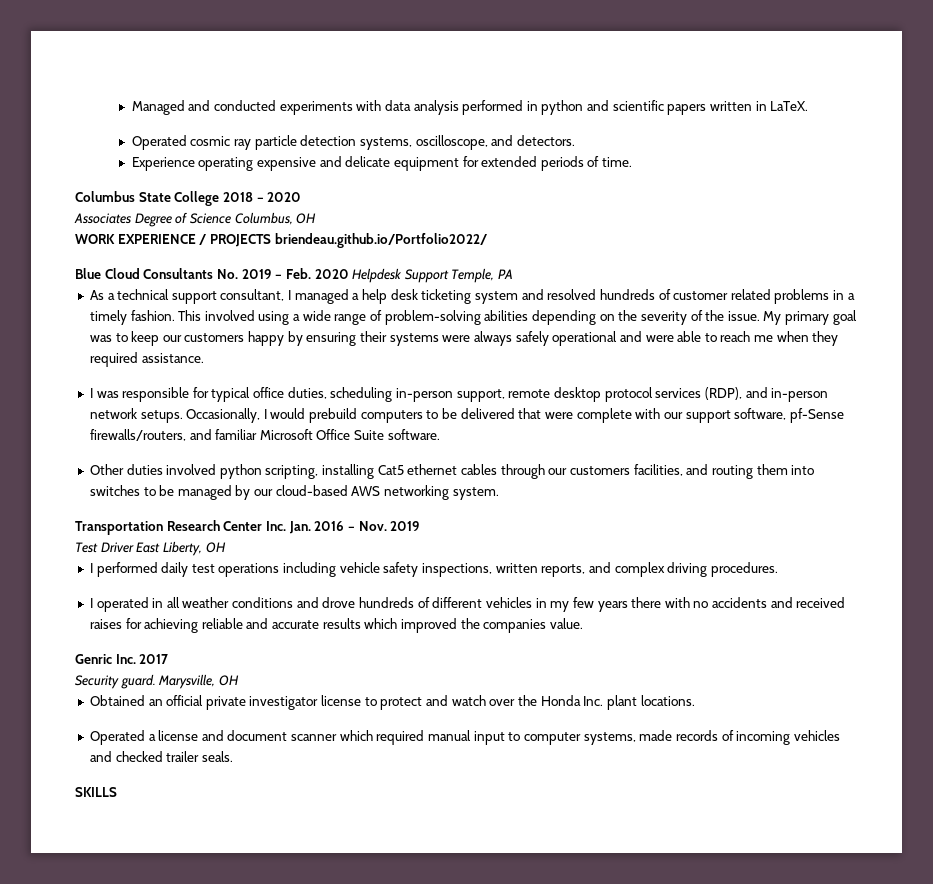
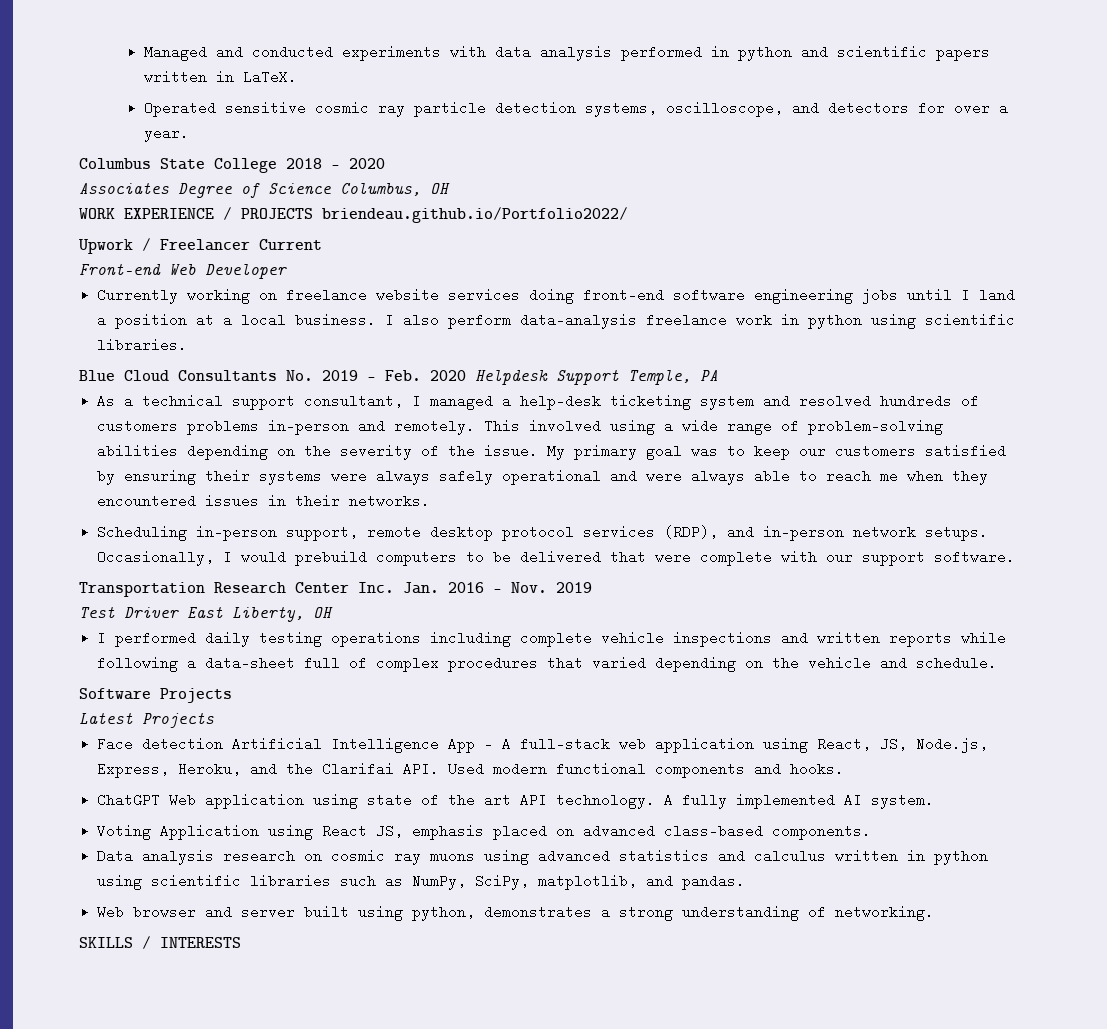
- Operated cosmic ray particle detection systems, oscilloscope, and detectors.
- Experience operating expensive and delicate equipment for extended periods of time.
+ Operated sensitive cosmic ray particle detection systems, oscilloscope, and detectors for over a year.
+ Upwork / Freelancer Current
+ Front-end Web Developer
+ Currently working on freelance website services doing front-end software engineering jobs until I land a position at a local business. I also perform data-analysis freelance work in python using scientific libraries.
- As a technical support consultant, I managed a help desk ticketing system and resolved hundreds of customer related problems in a timely fashion.
+ As a technical support consultant, I managed a help-desk ticketing system and resolved hundreds of customers problems in-person and remotely.
- My primary goal was to keep our customers happy by ensuring their systems were always safely operational and were able to reach me when they required assistance.
- I was responsible for typical office duties, scheduling in-person support, remote desktop protocol services (RDP), and in-person network setups.
+ My primary goal was to keep our customers satisfied by ensuring their systems were always safely operational and were always able to reach me when they encountered issues in their networks.
+ Scheduling in-person support, remote desktop protocol services (RDP), and in-person network setups.
- Occasionally, I would prebuild computers to be delivered that were complete with our support software, pf-Sense firewalls/routers, and familiar Microsoft Office Suite software.
- Other duties involved python scripting, installing Cat5 ethernet cables through our customers facilities, and routing them into switches to be managed by our cloud-based AWS networking system.
+ Occasionally, I would prebuild computers to be delivered that were complete with our support software.
- I performed daily test operations including vehicle safety inspections, written reports, and complex driving procedures.
- I operated in all weather conditions and drove hundreds of different vehicles in my few years there with no accidents and received raises for achieving reliable and accurate results which improved the companies value.
- Genric Inc. 2017
- Security guard. Marysville, OH
- Obtained an official private investigator license to protect and watch over the Honda Inc. plant locations.
- Operated a license and document scanner which required manual input to computer systems, made records of incoming vehicles and checked trailer seals.
+ I performed daily testing operations including complete vehicle inspections and written reports while following a data-sheet full of complex procedures that varied depending on the vehicle and schedule.
+ Software Projects
+ Latest Projects
+ Face detection Artificial Intelligence App – A full-stack web application using React, JS, Node.js, Express, Heroku, and the Clarifai API. Used modern functional components and hooks.
+ ChatGPT Web application using state of the art API technology. A fully implemented AI system.
+ Voting Application using React JS, emphasis placed on advanced class-based components.
+ Data analysis research on cosmic ray muons using advanced statistics and calculus written in python using scientific libraries such as NumPy, SciPy, matplotlib, and pandas.
+ Web browser and server built using python, demonstrates a strong understanding of networking.
- SKILLS
+ SKILLS / INTERESTS

